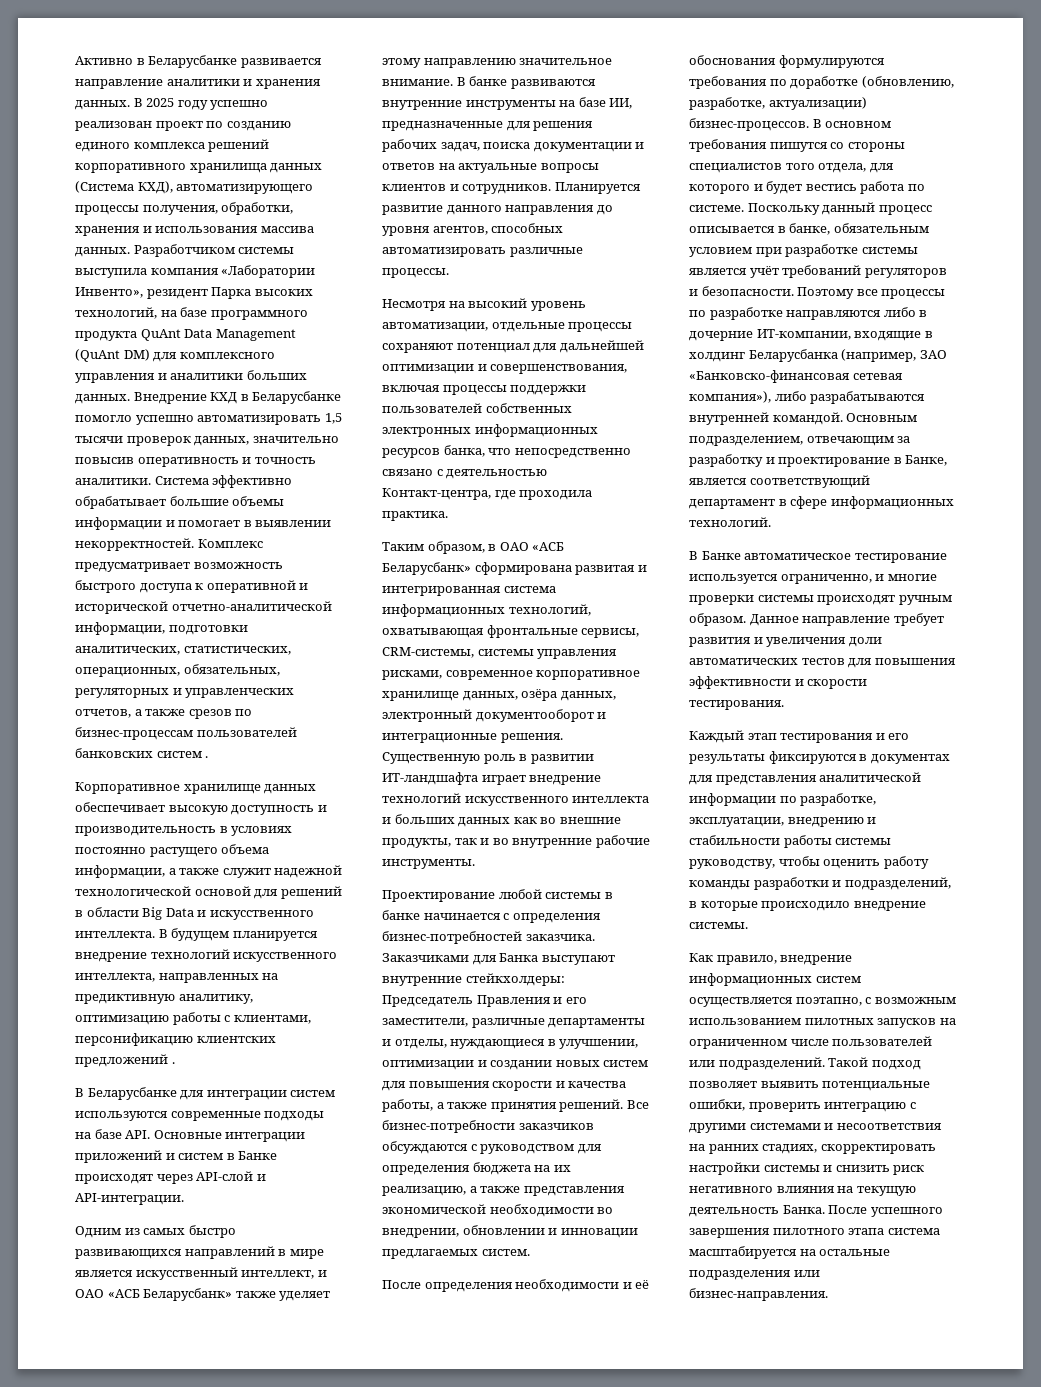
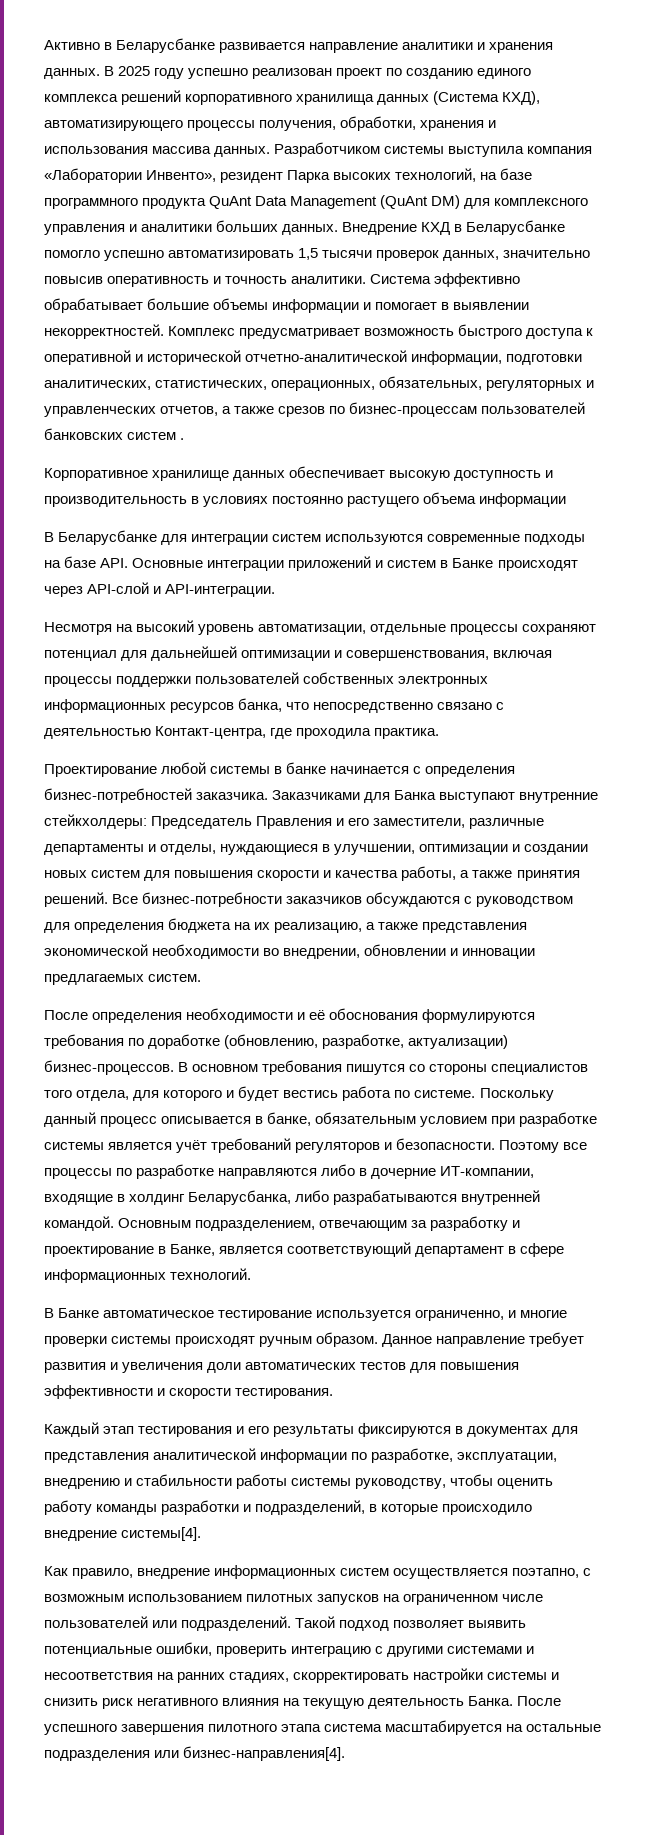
- Корпоративное хранилище данных обеспечивает высокую доступность и производительность в условиях постоянно растущего объема информации, а также служит надежной технологической основой для решений в области Big Data и искусственного интеллекта. В будущем планируется внедрение технологий искусственного интеллекта, направленных на предиктивную аналитику, оптимизацию работы с клиентами, персонификацию клиентских предложений .
+ Корпоративное хранилище данных обеспечивает высокую доступность и производительность в условиях постоянно растущего объема информации
- Одним из самых быстро развивающихся направлений в мире является искусственный интеллект, и ОАО «АСБ Беларусбанк» также уделяет этому направлению значительное внимание. В банке развиваются внутренние инструменты на базе ИИ, предназначенные для решения рабочих задач, поиска документации и ответов на актуальные вопросы клиентов и сотрудников. Планируется развитие данного направления до уровня агентов, способных автоматизировать различные процессы.
- Таким образом, в ОАО «АСБ Беларусбанк» сформирована развитая и интегрированная система информационных технологий, охватывающая фронтальные сервисы, CRM-системы, системы управления рисками, современное корпоративное хранилище данных, озёра данных, электронный документооборот и интеграционные решения. Существенную роль в развитии ИТ-ландшафта играет внедрение технологий искусственного интеллекта и больших данных как во внешние продукты, так и во внутренние рабочие инструменты.
- Поэтому все процессы по разработке направляются либо в дочерние ИТ-компании, входящие в холдинг Беларусбанка (например, ЗАО «Банковско-финансовая сетевая компания»), либо разрабатываются внутренней командой.
+ Поэтому все процессы по разработке направляются либо в дочерние ИТ-компании, входящие в холдинг Беларусбанка, либо разрабатываются внутренней командой.
- Каждый этап тестирования и его результаты фиксируются в документах для представления аналитической информации по разработке, эксплуатации, внедрению и стабильности работы системы руководству, чтобы оценить работу команды разработки и подразделений, в которые происходило внедрение системы.
+ Каждый этап тестирования и его результаты фиксируются в документах для представления аналитической информации по разработке, эксплуатации, внедрению и стабильности работы системы руководству, чтобы оценить работу команды разработки и подразделений, в которые происходило внедрение системы[4].
- После успешного завершения пилотного этапа система масштабируется на остальные подразделения или бизнес-направления.
+ После успешного завершения пилотного этапа система масштабируется на остальные подразделения или бизнес-направления[4].

